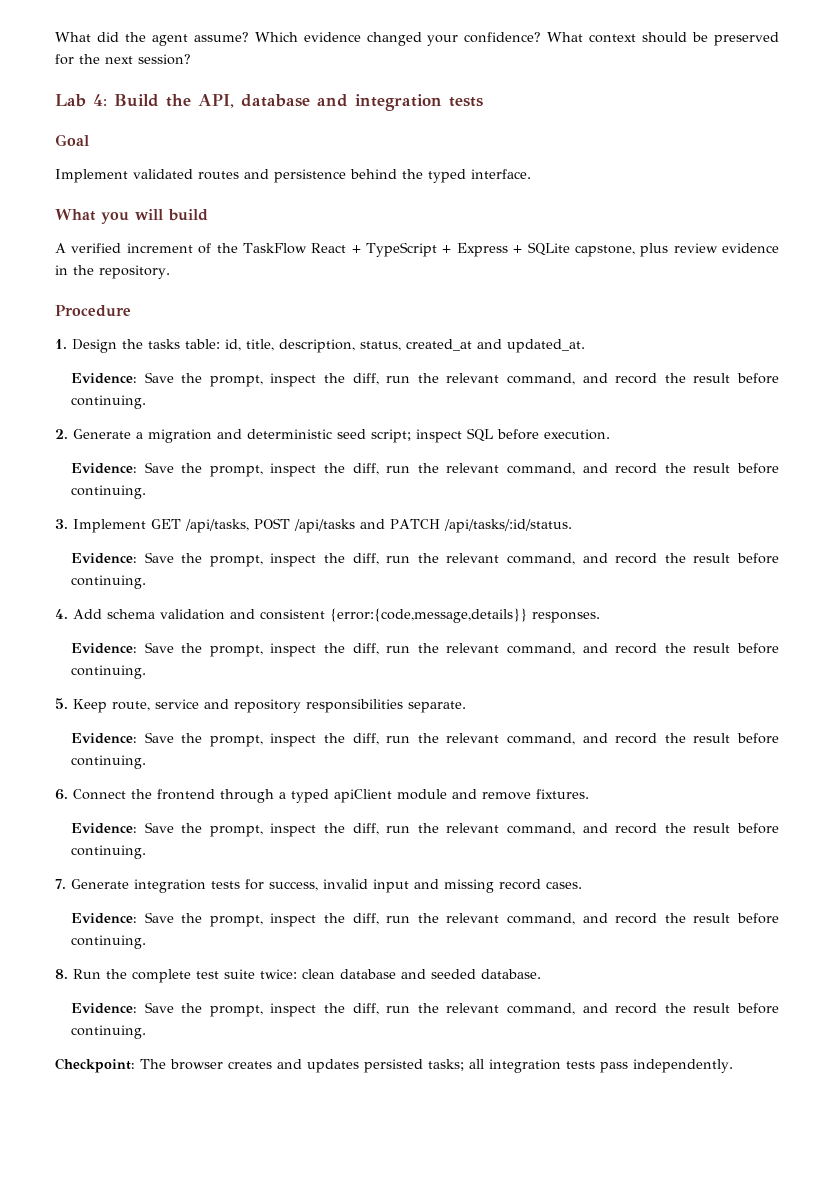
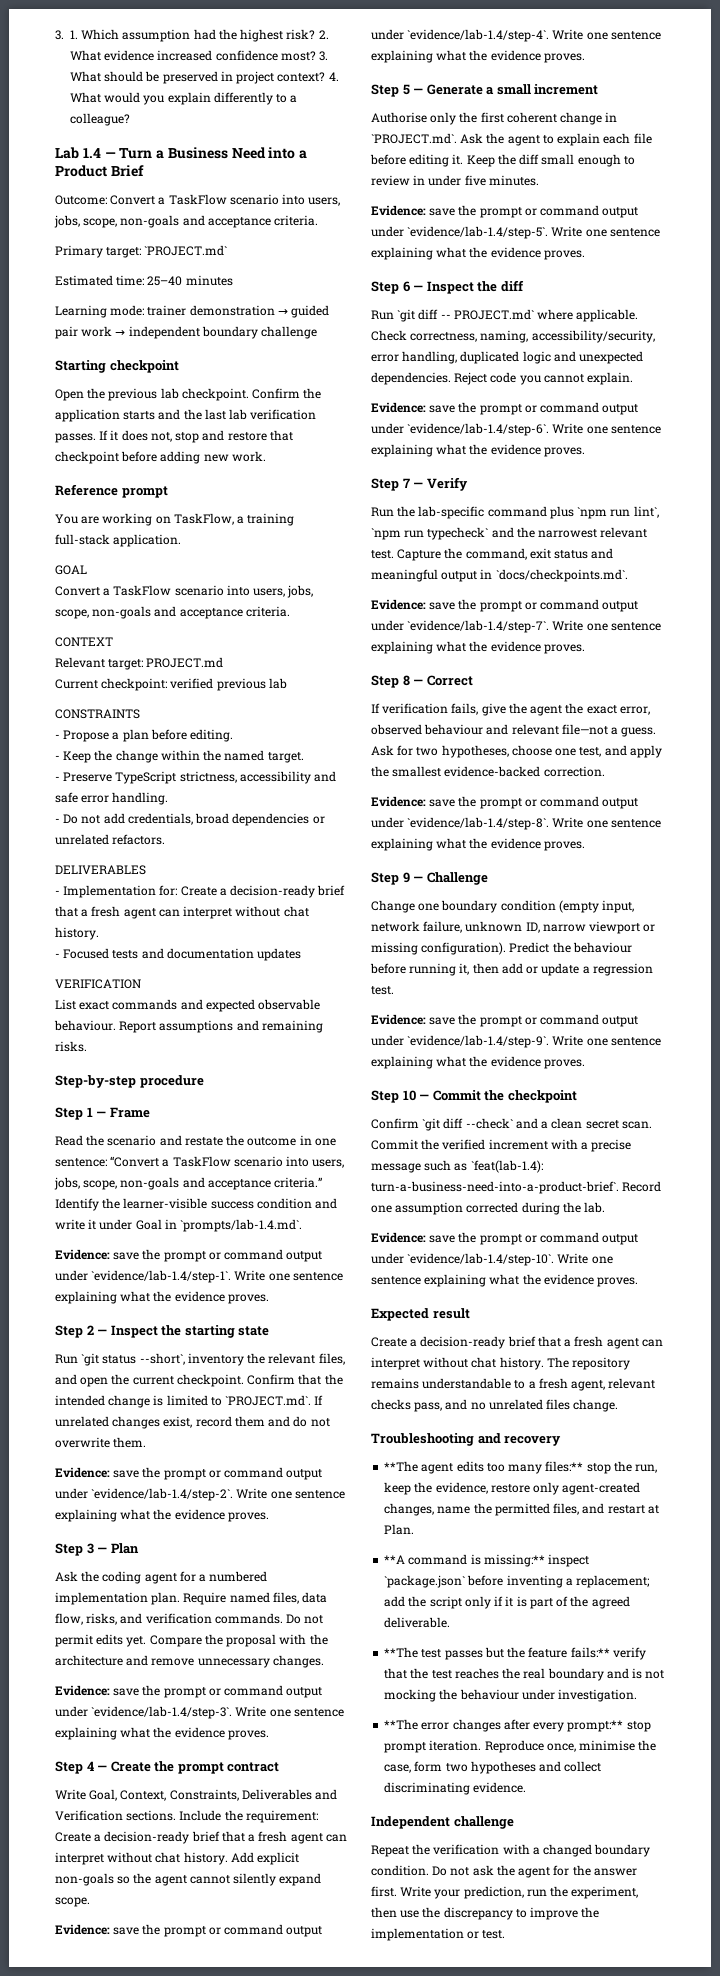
- What did the agent assume? Which evidence changed your confidence? What context should be preserved for the next session?
- Lab 4: Build the API, database and integration tests
- Goal
- Implement validated routes and persistence behind the typed interface.
- What you will build
- A verified increment of the TaskFlow React + TypeScript + Express + SQLite capstone, plus review evidence in the repository.
- Procedure
- 1. Design the tasks table: id, title, description, status, created_at and updated_at.
- Evidence: Save the prompt, inspect the diff, run the relevant command, and record the result before continuing.
- 2. Generate a migration and deterministic seed script; inspect SQL before execution.
- Evidence: Save the prompt, inspect the diff, run the relevant command, and record the result before continuing.
- 3. Implement GET /api/tasks, POST /api/tasks and PATCH /api/tasks/:id/status.
- Evidence: Save the prompt, inspect the diff, run the relevant command, and record the result before continuing.
- 4. Add schema validation and consistent {error:{code,message,details}} responses.
- Evidence: Save the prompt, inspect the diff, run the relevant command, and record the result before continuing.
- 5. Keep route, service and repository responsibilities separate.
- Evidence: Save the prompt, inspect the diff, run the relevant command, and record the result before continuing.
- 6. Connect the frontend through a typed apiClient module and remove fixtures.
- Evidence: Save the prompt, inspect the diff, run the relevant command, and record the result before continuing.
- 7. Generate integration tests for success, invalid input and missing record cases.
- Evidence: Save the prompt, inspect the diff, run the relevant command, and record the result before continuing.
- 8. Run the complete test suite twice: clean database and seeded database.
- Evidence: Save the prompt, inspect the diff, run the relevant command, and record the result before continuing.
- Checkpoint: The browser creates and updates persisted tasks; all integration tests pass independently.
+ 3. 1. Which assumption had the highest risk? 2. What evidence increased confidence most? 3. What should be preserved in project context? 4. What would you explain differently to a colleague?
+ Lab 1.4 — Turn a Business Need into a Product Brief
+ Outcome: Convert a TaskFlow scenario into users, jobs, scope, non-goals and acceptance criteria.
+ Primary target: `PROJECT.md`
+ Estimated time: 25–40 minutes
+ Learning mode: trainer demonstration → guided pair work → independent boundary challenge
+ Starting checkpoint
+ Open the previous lab checkpoint. Confirm the application starts and the last lab verification passes. If it does not, stop and restore that checkpoint before adding new work.
+ Reference prompt
+ You are working on TaskFlow, a training full-stack application.
+ GOAL
+ Convert a TaskFlow scenario into users, jobs, scope, non-goals and acceptance criteria.
+ CONTEXT
+ Relevant target: PROJECT.md
+ Current checkpoint: verified previous lab
+ CONSTRAINTS
+ - Propose a plan before editing.
+ - Keep the change within the named target.
+ - Preserve TypeScript strictness, accessibility and safe error handling.
+ - Do not add credentials, broad dependencies or unrelated refactors.
+ DELIVERABLES
+ - Implementation for: Create a decision-ready brief that a fresh agent can interpret without chat history.
+ - Focused tests and documentation updates
+ VERIFICATION
+ List exact commands and expected observable behaviour. Report assumptions and remaining risks.
+ Step-by-step procedure
+ Step 1 — Frame
+ Read the scenario and restate the outcome in one sentence: “Convert a TaskFlow scenario into users, jobs, scope, non-goals and acceptance criteria.” Identify the learner-visible success condition and write it under Goal in `prompts/lab-1.4.md`.
+ Evidence: save the prompt or command output under `evidence/lab-1.4/step-1`. Write one sentence explaining what the evidence proves.
+ Step 2 — Inspect the starting state
+ Run `git status --short`, inventory the relevant files, and open the current checkpoint. Confirm that the intended change is limited to `PROJECT.md`. If unrelated changes exist, record them and do not overwrite them.
+ Evidence: save the prompt or command output under `evidence/lab-1.4/step-2`. Write one sentence explaining what the evidence proves.
+ Step 3 — Plan
+ Ask the coding agent for a numbered implementation plan. Require named files, data flow, risks, and verification commands. Do not permit edits yet. Compare the proposal with the architecture and remove unnecessary changes.
+ Evidence: save the prompt or command output under `evidence/lab-1.4/step-3`. Write one sentence explaining what the evidence proves.
+ Step 4 — Create the prompt contract
+ Write Goal, Context, Constraints, Deliverables and Verification sections. Include the requirement: Create a decision-ready brief that a fresh agent can interpret without chat history. Add explicit non-goals so the agent cannot silently expand scope.
+ Evidence: save the prompt or command output under `evidence/lab-1.4/step-4`. Write one sentence explaining what the evidence proves.
+ Step 5 — Generate a small increment
+ Authorise only the first coherent change in `PROJECT.md`. Ask the agent to explain each file before editing it. Keep the diff small enough to review in under five minutes.
+ Evidence: save the prompt or command output under `evidence/lab-1.4/step-5`. Write one sentence explaining what the evidence proves.
+ Step 6 — Inspect the diff
+ Run `git diff -- PROJECT.md` where applicable. Check correctness, naming, accessibility/security, error handling, duplicated logic and unexpected dependencies. Reject code you cannot explain.
+ Evidence: save the prompt or command output under `evidence/lab-1.4/step-6`. Write one sentence explaining what the evidence proves.
+ Step 7 — Verify
+ Run the lab-specific command plus `npm run lint`, `npm run typecheck` and the narrowest relevant test. Capture the command, exit status and meaningful output in `docs/checkpoints.md`.
+ Evidence: save the prompt or command output under `evidence/lab-1.4/step-7`. Write one sentence explaining what the evidence proves.
+ Step 8 — Correct
+ If verification fails, give the agent the exact error, observed behaviour and relevant file—not a guess. Ask for two hypotheses, choose one test, and apply the smallest evidence-backed correction.
+ Evidence: save the prompt or command output under `evidence/lab-1.4/step-8`. Write one sentence explaining what the evidence proves.
+ Step 9 — Challenge
+ Change one boundary condition (empty input, network failure, unknown ID, narrow viewport or missing configuration). Predict the behaviour before running it, then add or update a regression test.
+ Evidence: save the prompt or command output under `evidence/lab-1.4/step-9`. Write one sentence explaining what the evidence proves.
+ Step 10 — Commit the checkpoint
+ Confirm `git diff --check` and a clean secret scan. Commit the verified increment with a precise message such as `feat(lab-1.4): turn-a-business-need-into-a-product-brief`. Record one assumption corrected during the lab.
+ Evidence: save the prompt or command output under `evidence/lab-1.4/step-10`. Write one sentence explaining what the evidence proves.
+ Expected result
+ Create a decision-ready brief that a fresh agent can interpret without chat history. The repository remains understandable to a fresh agent, relevant checks pass, and no unrelated files change.
+ Troubleshooting and recovery
+ **The agent edits too many files:** stop the run, keep the evidence, restore only agent-created changes, name the permitted files, and restart at Plan.
+ **A command is missing:** inspect `package.json` before inventing a replacement; add the script only if it is part of the agreed deliverable.
+ **The test passes but the feature fails:** verify that the test reaches the real boundary and is not mocking the behaviour under investigation.
+ **The error changes after every prompt:** stop prompt iteration. Reproduce once, minimise the case, form two hypotheses and collect discriminating evidence.
+ Independent challenge
+ Repeat the verification with a changed boundary condition. Do not ask the agent for the answer first. Write your prediction, run the experiment, then use the discrepancy to improve the implementation or test.

